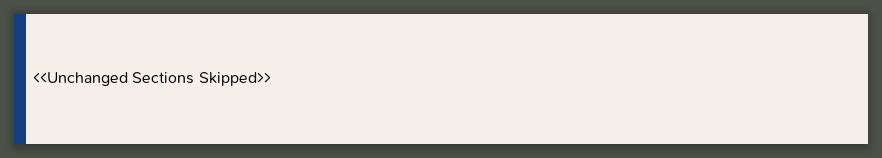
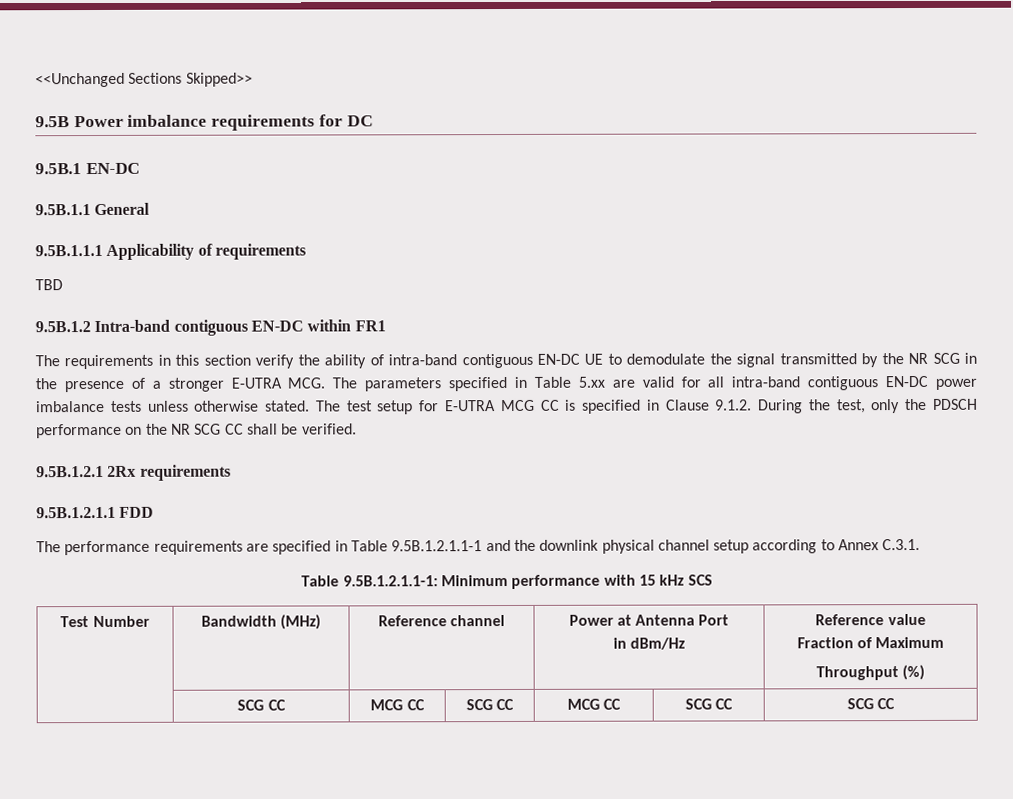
+ 9.5B Power imbalance requirements for DC
+ 9.5B.1 EN-DC
+ 9.5B.1.1 General
+ 9.5B.1.1.1 Applicability of requirements
+ TBD
+ 9.5B.1.2 Intra-band contiguous EN-DC within FR1
+ The requirements in this section verify the ability of intra-band contiguous EN-DC UE to demodulate the signal transmitted by the NR SCG in the presence of a stronger E-UTRA MCG. The parameters specified in Table 5.xx are valid for all intra-band contiguous EN-DC power imbalance tests unless otherwise stated. The test setup for E-UTRA MCG CC is specified in Clause 9.1.2. During the test, only the PDSCH performance on the NR SCG CC shall be verified.
+ 9.5B.1.2.1 2Rx requirements
+ 9.5B.1.2.1.1 FDD
+ The performance requirements are specified in Table 9.5B.1.2.1.1-1 and the downlink physical channel setup according to Annex C.3.1.
+ Table 9.5B.1.2.1.1-1: Minimum performance with 15 kHz SCS
+ Test Number | Bandwidth (MHz) | Reference channel | Power at Antenna Port
+ in dBm/Hz | Reference value
+ Fraction of Maximum
+ Throughput (%)
+ | SCG CC | MCG CC | SCG CC | MCG CC | SCG CC | SCG CC

